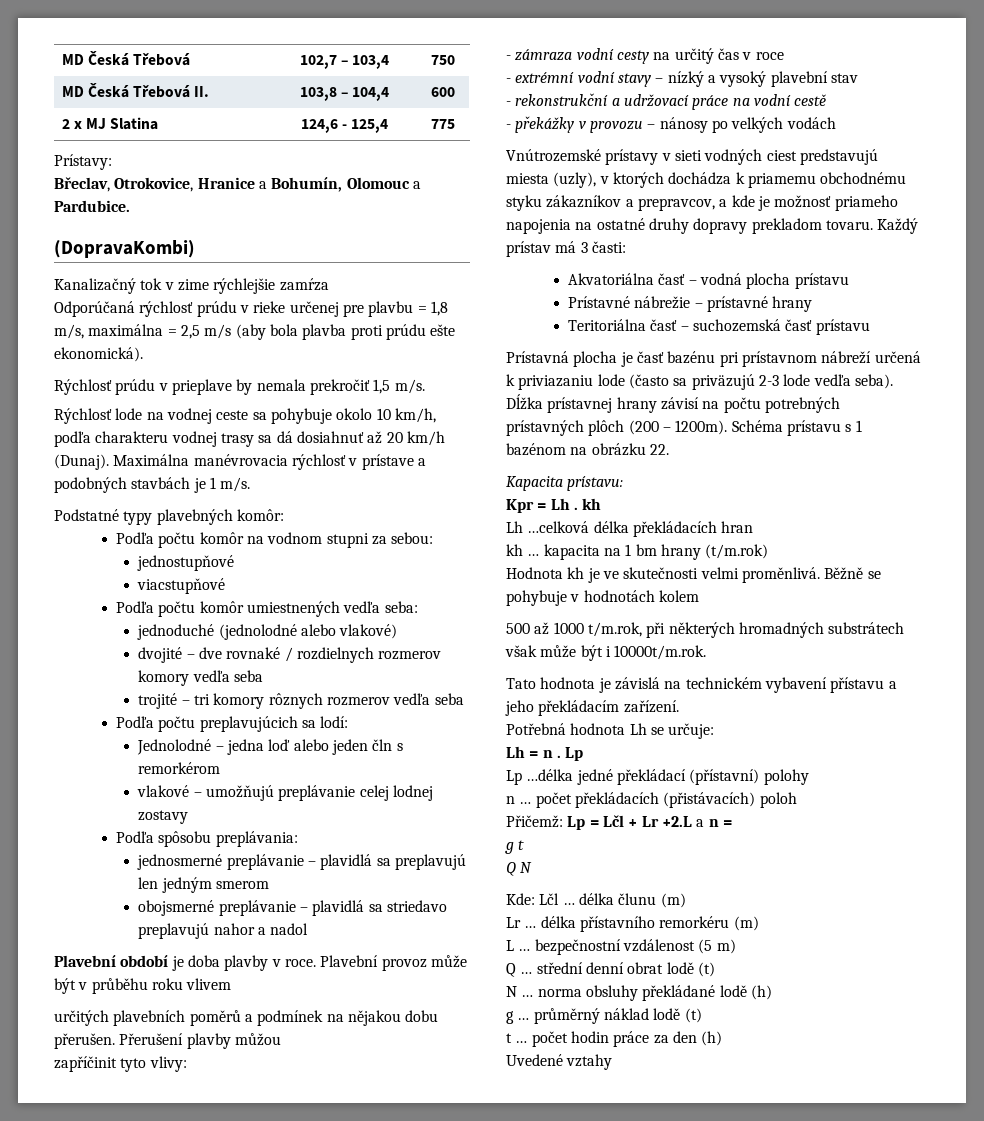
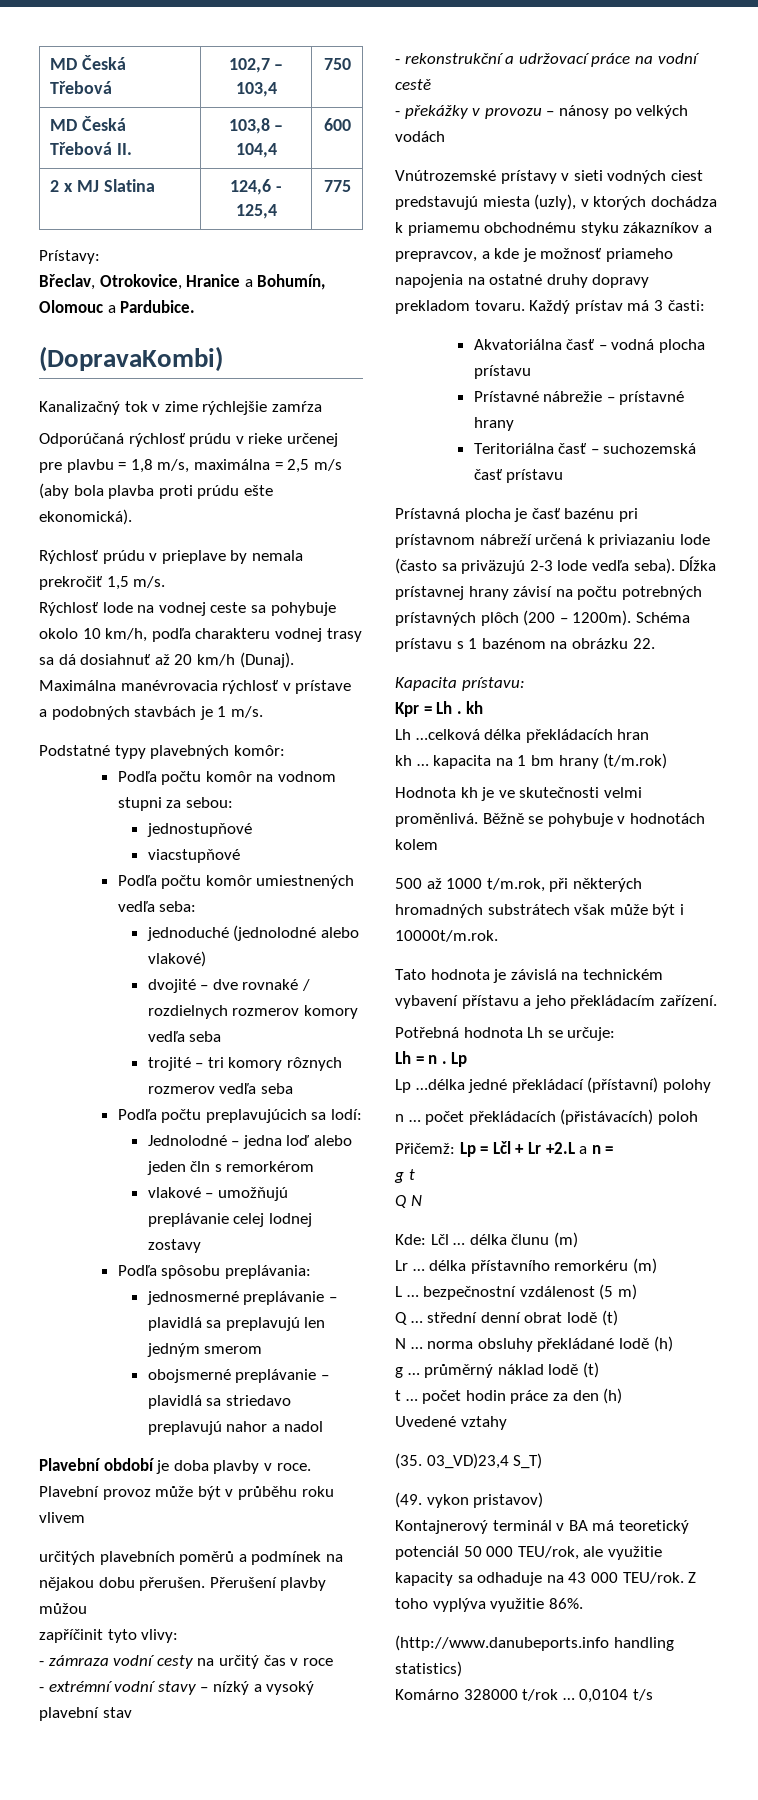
+ (35. 03_VD)23,4 S_T)
+ (49. vykon pristavov)
+ Kontajnerový terminál v BA má teoretický potenciál 50 000 TEU/rok, ale využitie kapacity sa odhaduje na 43 000 TEU/rok. Z toho vyplýva využitie 86%.
+ (http://www.danubeports.info handling statistics)
+ Komárno 328000 t/rok … 0,0104 t/s

